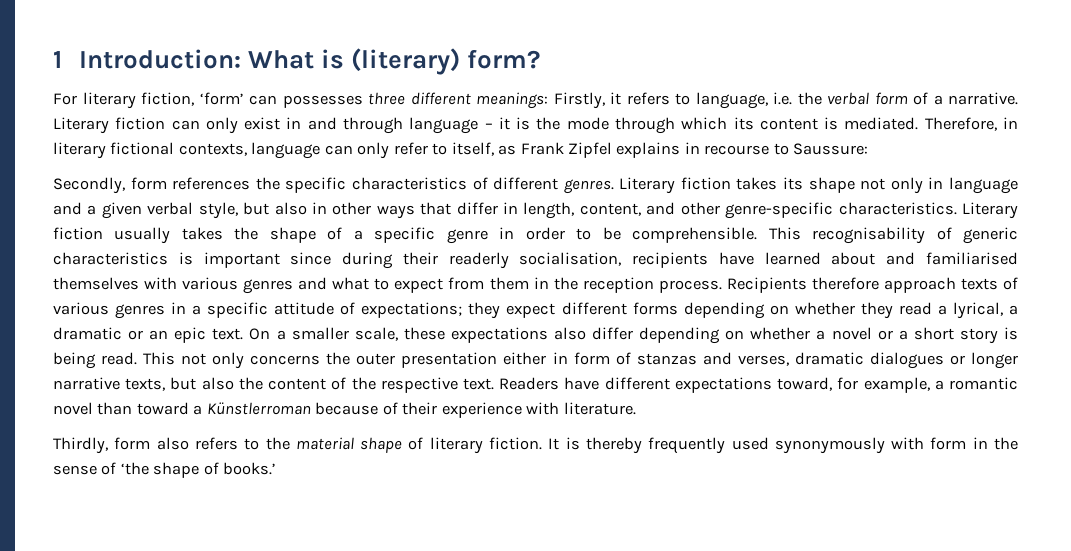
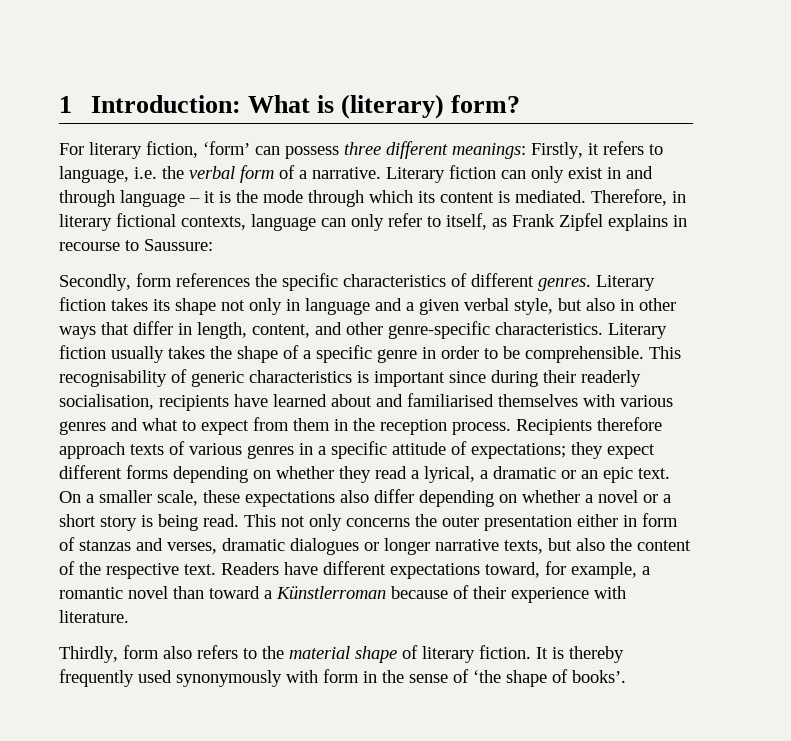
- For literary fiction, ‘form’ can possesses three different meanings: Firstly, it refers to language, i.e. the verbal form of a narrative.
+ For literary fiction, ‘form’ can possess three different meanings: Firstly, it refers to language, i.e. the verbal form of a narrative.
- It is thereby frequently used synonymously with form in the sense of ‘the shape of books.’
+ It is thereby frequently used synonymously with form in the sense of ‘the shape of books’.

